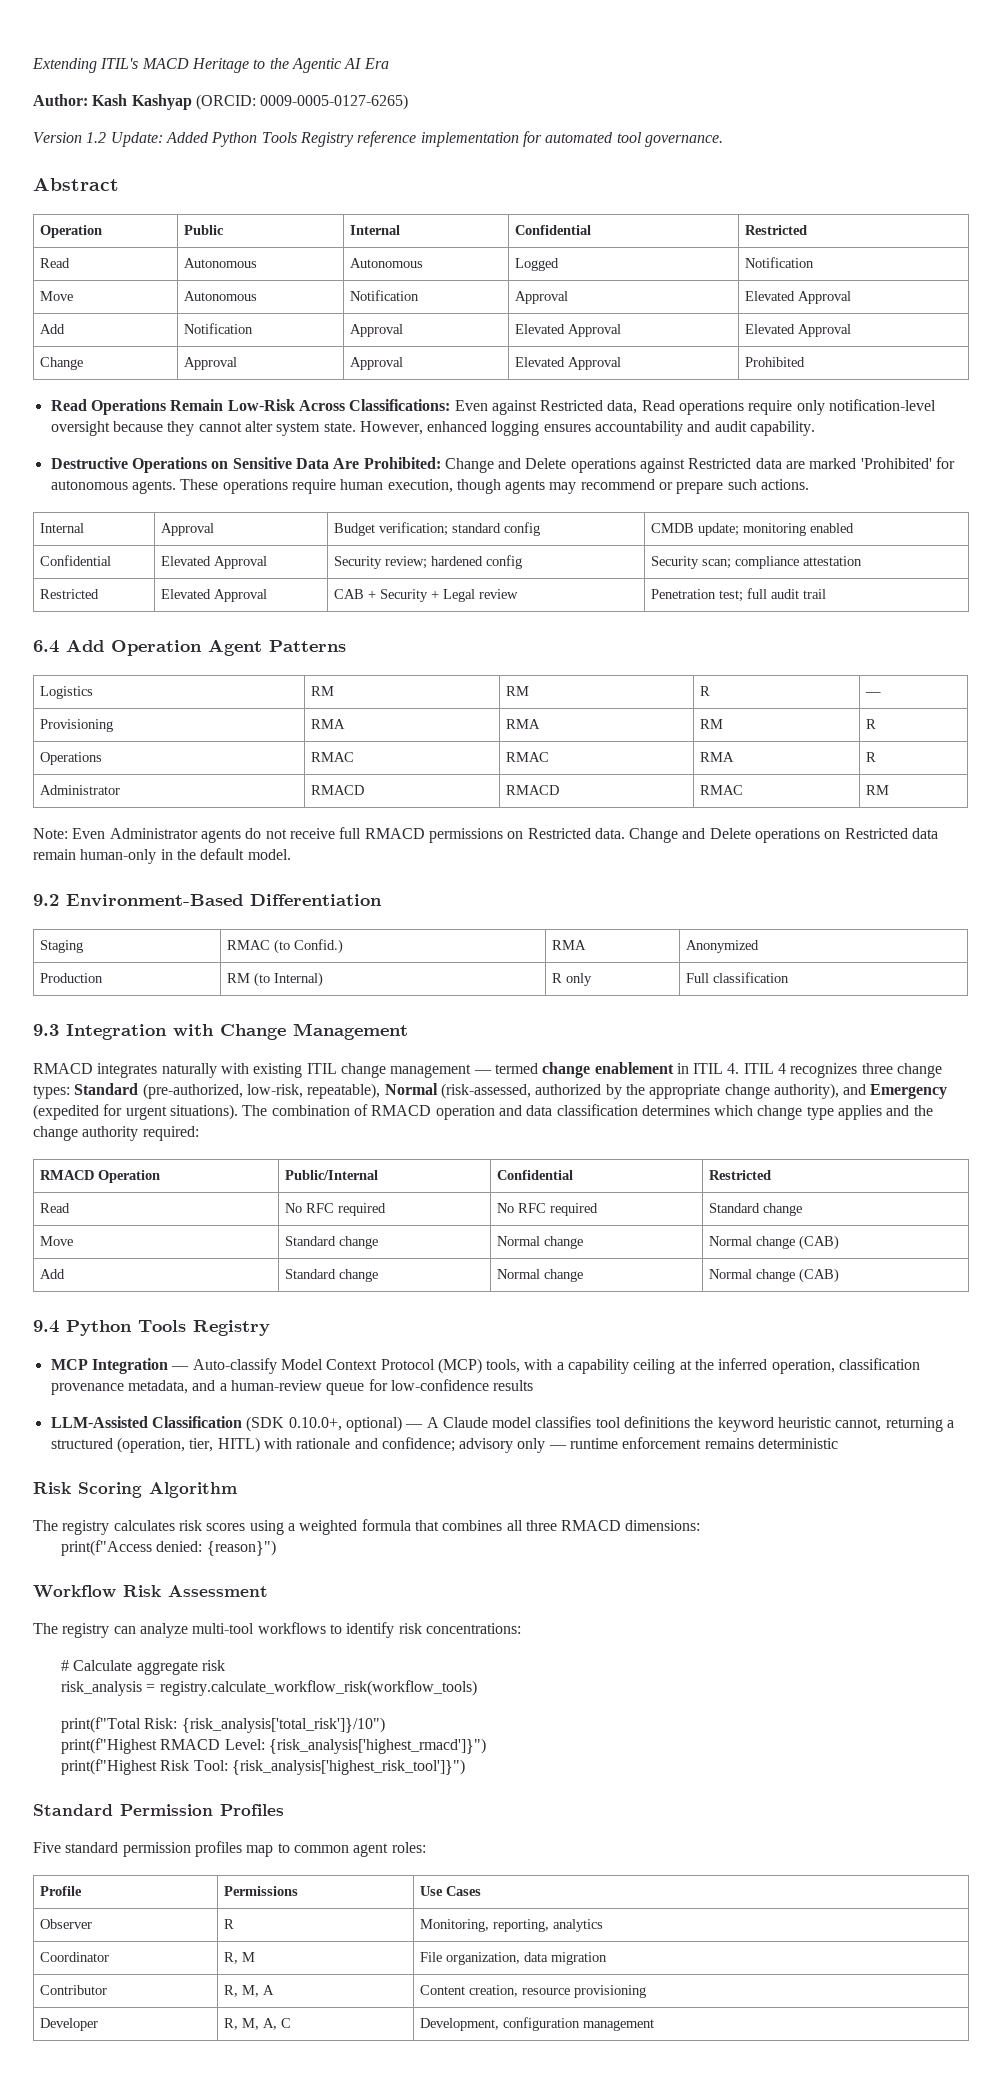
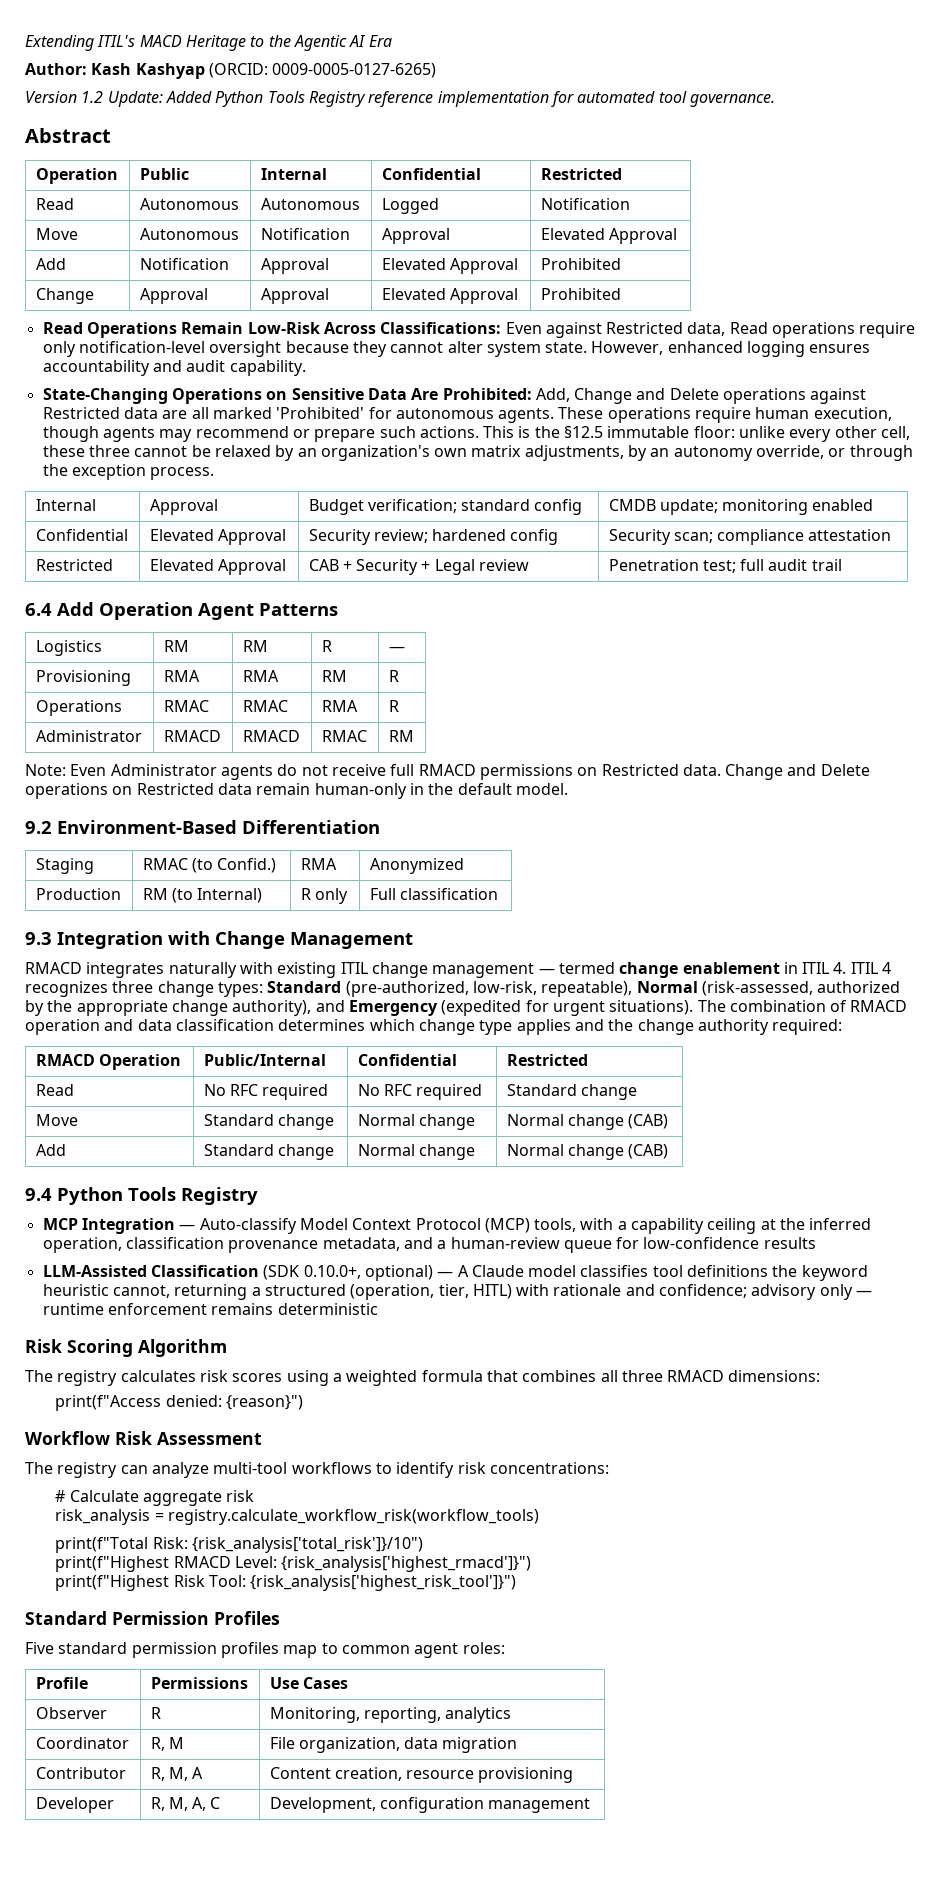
- Add | Notification | Approval | Elevated Approval | Elevated Approval
+ Add | Notification | Approval | Elevated Approval | Prohibited
- Destructive Operations on Sensitive Data Are Prohibited: Change and Delete operations against Restricted data are marked 'Prohibited' for autonomous agents.
+ State-Changing Operations on Sensitive Data Are Prohibited: Add, Change and Delete operations against Restricted data are all marked 'Prohibited' for autonomous agents.
+ This is the §12.5 immutable floor: unlike every other cell, these three cannot be relaxed by an organization's own matrix adjustments, by an autonomy override, or through the exception process.

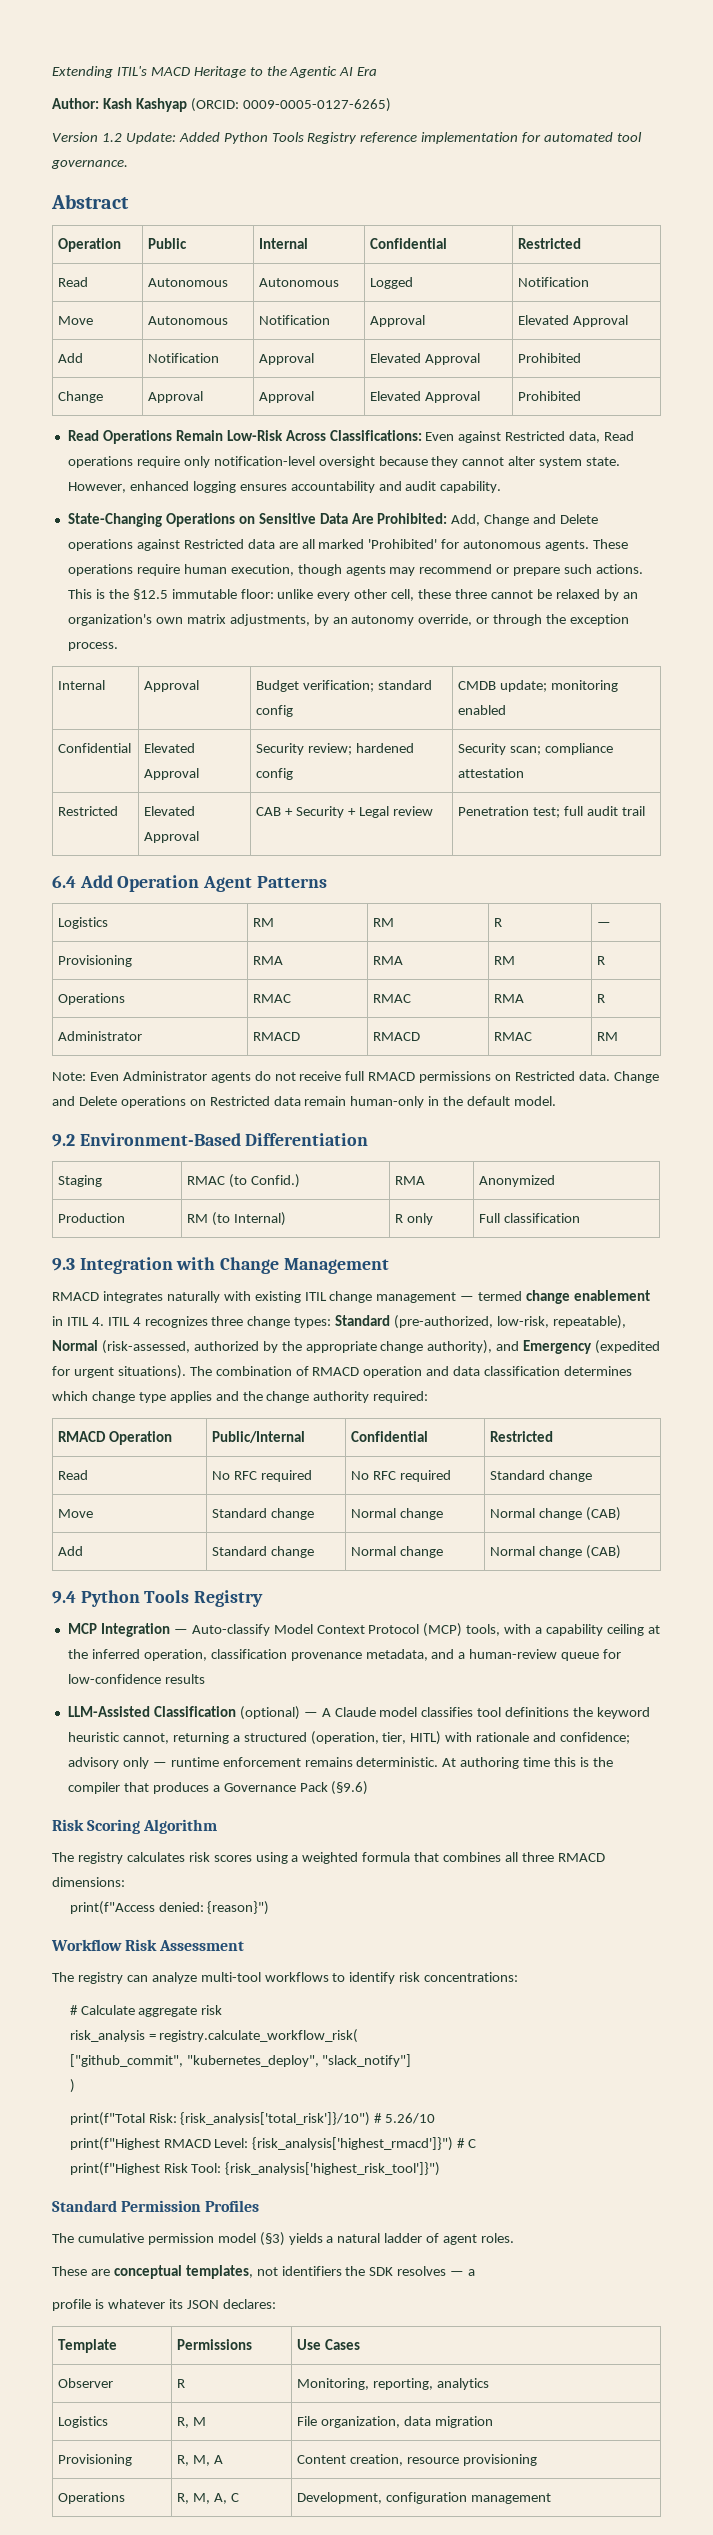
- LLM-Assisted Classification (SDK 0.10.0+, optional) — A Claude model classifies tool definitions the keyword heuristic cannot, returning a structured (operation, tier, HITL) with rationale and confidence; advisory only — runtime enforcement remains deterministic
+ LLM-Assisted Classification (optional) — A Claude model classifies tool definitions the keyword heuristic cannot, returning a structured (operation, tier, HITL) with rationale and confidence; advisory only — runtime enforcement remains deterministic. At authoring time this is the compiler that produces a Governance Pack (§9.6)
- risk_analysis = registry.calculate_workflow_risk(workflow_tools)
+ risk_analysis = registry.calculate_workflow_risk(
+ ["github_commit", "kubernetes_deploy", "slack_notify"]
+ )
- print(f"Total Risk: {risk_analysis['total_risk']}/10")
+ print(f"Total Risk: {risk_analysis['total_risk']}/10") # 5.26/10
- print(f"Highest RMACD Level: {risk_analysis['highest_rmacd']}")
+ print(f"Highest RMACD Level: {risk_analysis['highest_rmacd']}") # C
- Five standard permission profiles map to common agent roles:
- Profile | Permissions | Use Cases
+ The cumulative permission model (§3) yields a natural ladder of agent roles.
+ These are conceptual templates, not identifiers the SDK resolves — a
+ profile is whatever its JSON declares:
+ Template | Permissions | Use Cases
- Coordinator | R, M | File organization, data migration
+ Logistics | R, M | File organization, data migration
- Contributor | R, M, A | Content creation, resource provisioning
+ Provisioning | R, M, A | Content creation, resource provisioning
- Developer | R, M, A, C | Development, configuration management
+ Operations | R, M, A, C | Development, configuration management

